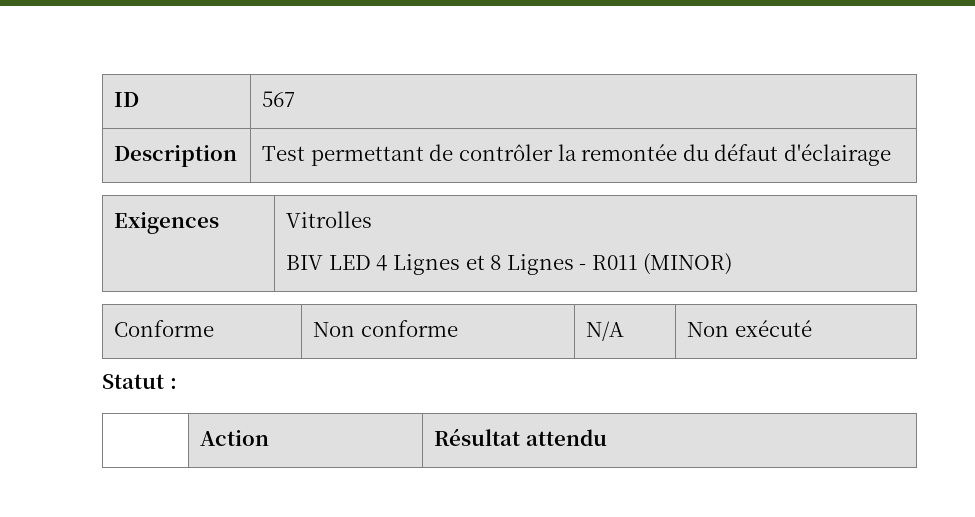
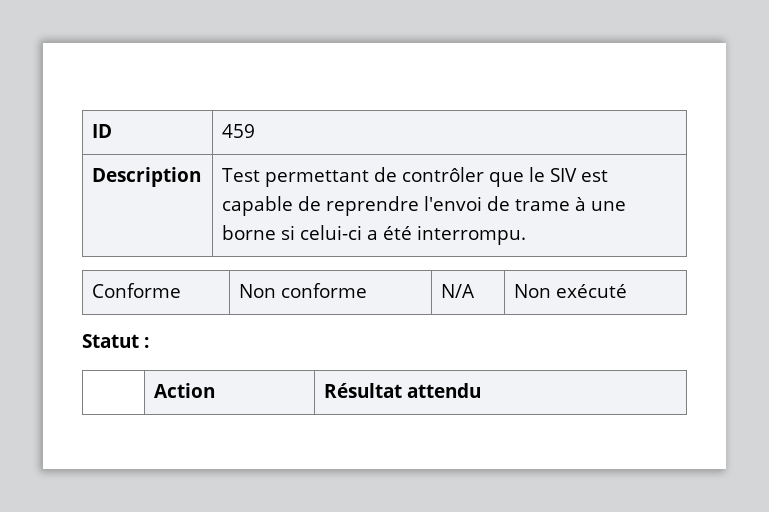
- ID | 567
+ ID | 459
- Description | Test permettant de contrôler la remontée du défaut d'éclairage
- Exigences | Vitrolles
- BIV LED 4 Lignes et 8 Lignes - R011 (MINOR)
+ Description | Test permettant de contrôler que le SIV est capable de reprendre l'envoi de trame à une borne si celui-ci a été interrompu.

